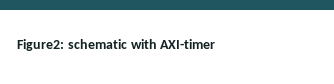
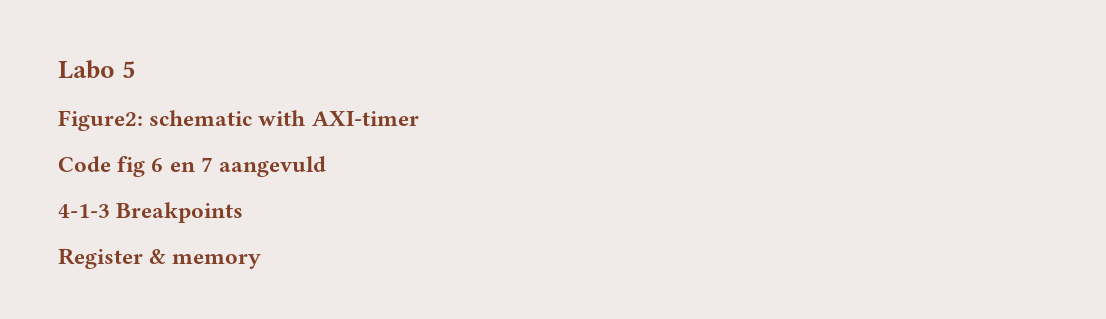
+ Labo 5
+ Code fig 6 en 7 aangevuld
+ 4-1-3 Breakpoints
+ Register & memory

